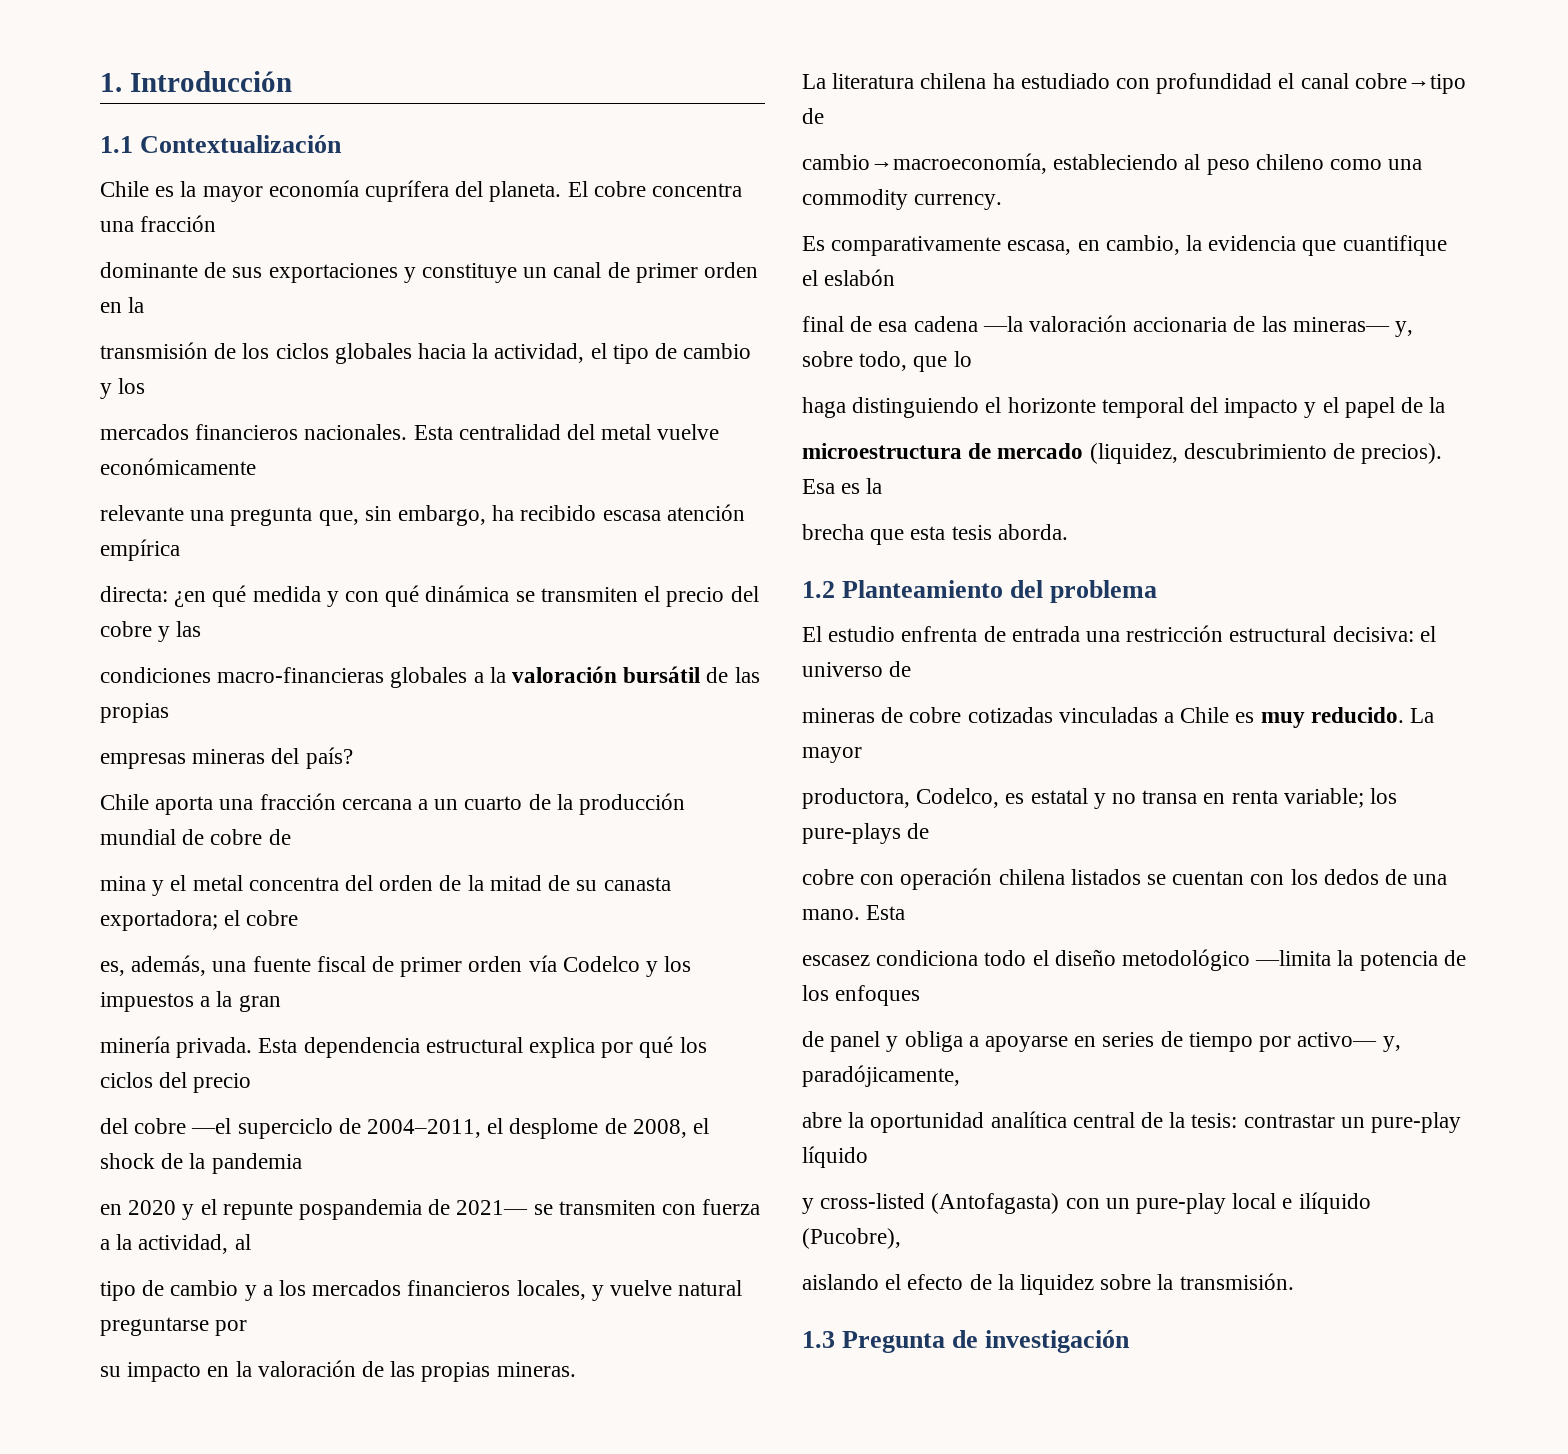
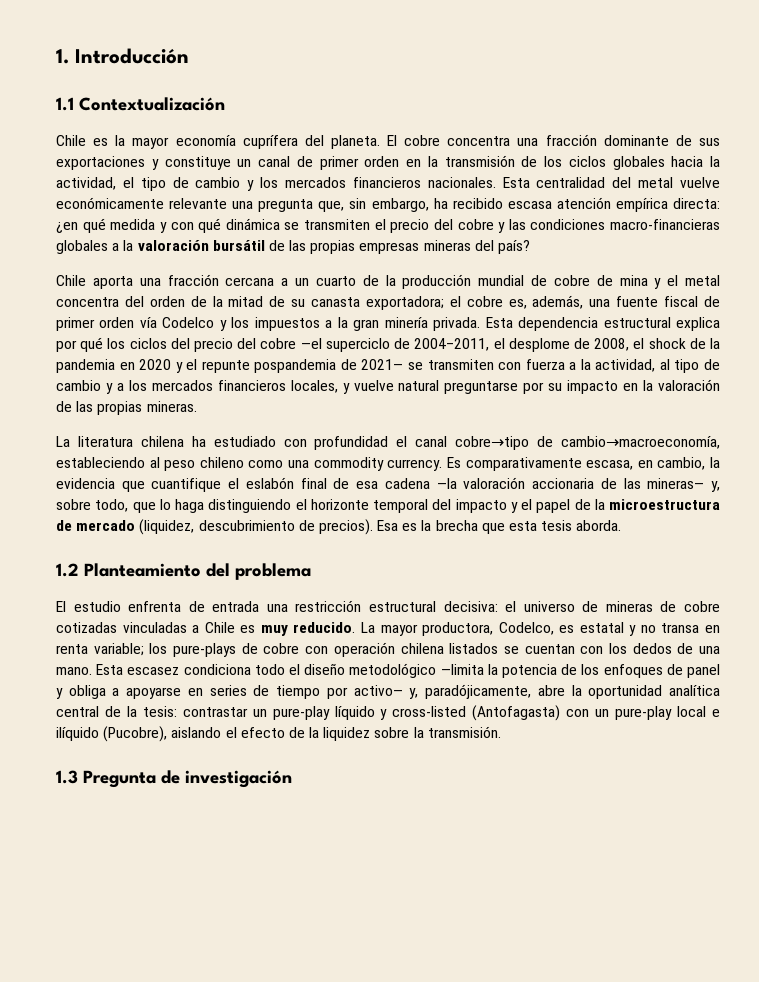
- El cobre concentra una fracción
- dominante de sus exportaciones y constituye un canal de primer orden en la
- transmisión de los ciclos globales hacia la actividad, el tipo de cambio y los
- mercados financieros nacionales.
+ El cobre concentra una fracción dominante de sus exportaciones y constituye un canal de primer orden en la transmisión de los ciclos globales hacia la actividad, el tipo de cambio y los mercados financieros nacionales.
- Esta centralidad del metal vuelve económicamente
- relevante una pregunta que, sin embargo, ha recibido escasa atención empírica
- directa: ¿en qué medida y con qué dinámica se transmiten el precio del cobre y las
- condiciones macro-financieras globales a la valoración bursátil de las propias
- empresas mineras del país?
+ Esta centralidad del metal vuelve económicamente relevante una pregunta que, sin embargo, ha recibido escasa atención empírica directa: ¿en qué medida y con qué dinámica se transmiten el precio del cobre y las condiciones macro-financieras globales a la valoración bursátil de las propias empresas mineras del país?
- Chile aporta una fracción cercana a un cuarto de la producción mundial de cobre de
- mina y el metal concentra del orden de la mitad de su canasta exportadora; el cobre
- es, además, una fuente fiscal de primer orden vía Codelco y los impuestos a la gran
- minería privada.
+ Chile aporta una fracción cercana a un cuarto de la producción mundial de cobre de mina y el metal concentra del orden de la mitad de su canasta exportadora; el cobre es, además, una fuente fiscal de primer orden vía Codelco y los impuestos a la gran minería privada.
- Esta dependencia estructural explica por qué los ciclos del precio
- del cobre —el superciclo de 2004–2011, el desplome de 2008, el shock de la pandemia
- en 2020 y el repunte pospandemia de 2021— se transmiten con fuerza a la actividad, al
- tipo de cambio y a los mercados financieros locales, y vuelve natural preguntarse por
- su impacto en la valoración de las propias mineras.
+ Esta dependencia estructural explica por qué los ciclos del precio del cobre —el superciclo de 2004–2011, el desplome de 2008, el shock de la pandemia en 2020 y el repunte pospandemia de 2021— se transmiten con fuerza a la actividad, al tipo de cambio y a los mercados financieros locales, y vuelve natural preguntarse por su impacto en la valoración de las propias mineras.
- La literatura chilena ha estudiado con profundidad el canal cobre→tipo de
- cambio→macroeconomía, estableciendo al peso chileno como una commodity currency.
- Es comparativamente escasa, en cambio, la evidencia que cuantifique el eslabón
- final de esa cadena —la valoración accionaria de las mineras— y, sobre todo, que lo
- haga distinguiendo el horizonte temporal del impacto y el papel de la
- microestructura de mercado (liquidez, descubrimiento de precios).
+ La literatura chilena ha estudiado con profundidad el canal cobre→tipo de cambio→macroeconomía, estableciendo al peso chileno como una commodity currency. Es comparativamente escasa, en cambio, la evidencia que cuantifique el eslabón final de esa cadena —la valoración accionaria de las mineras— y, sobre todo, que lo haga distinguiendo el horizonte temporal del impacto y el papel de la microestructura de mercado (liquidez, descubrimiento de precios).
- Esa es la
- brecha que esta tesis aborda.
+ Esa es la brecha que esta tesis aborda.
- El estudio enfrenta de entrada una restricción estructural decisiva: el universo de
- mineras de cobre cotizadas vinculadas a Chile es muy reducido.
+ El estudio enfrenta de entrada una restricción estructural decisiva: el universo de mineras de cobre cotizadas vinculadas a Chile es muy reducido.
- La mayor
- productora, Codelco, es estatal y no transa en renta variable; los pure-plays de
- cobre con operación chilena listados se cuentan con los dedos de una mano. Esta
- escasez condiciona todo el diseño metodológico —limita la potencia de los enfoques
- de panel y obliga a apoyarse en series de tiempo por activo— y, paradójicamente,
- abre la oportunidad analítica central de la tesis:
+ La mayor productora, Codelco, es estatal y no transa en renta variable; los pure-plays de cobre con operación chilena listados se cuentan con los dedos de una mano. Esta escasez condiciona todo el diseño metodológico —limita la potencia de los enfoques de panel y obliga a apoyarse en series de tiempo por activo— y, paradójicamente, abre la oportunidad analítica central de la tesis:
- contrastar un pure-play líquido
- y cross-listed (Antofagasta) con un pure-play local e ilíquido (Pucobre),
- aislando el efecto de la liquidez sobre la transmisión.
+ contrastar un pure-play líquido y cross-listed (Antofagasta) con un pure-play local e ilíquido (Pucobre), aislando el efecto de la liquidez sobre la transmisión.

